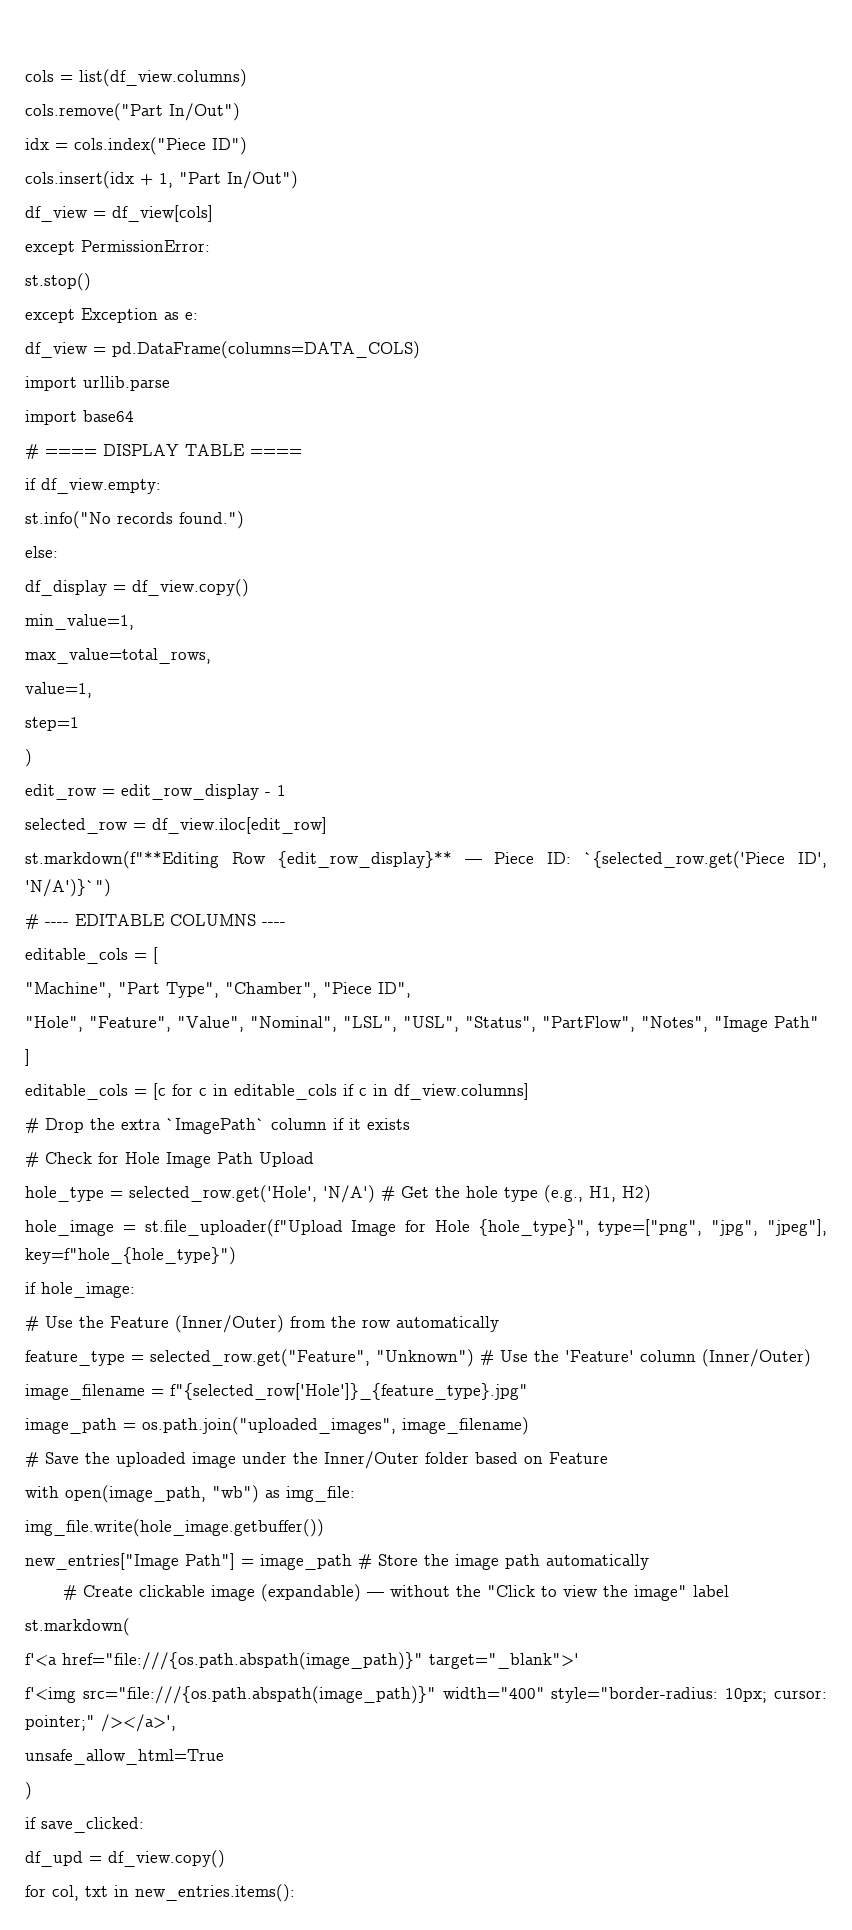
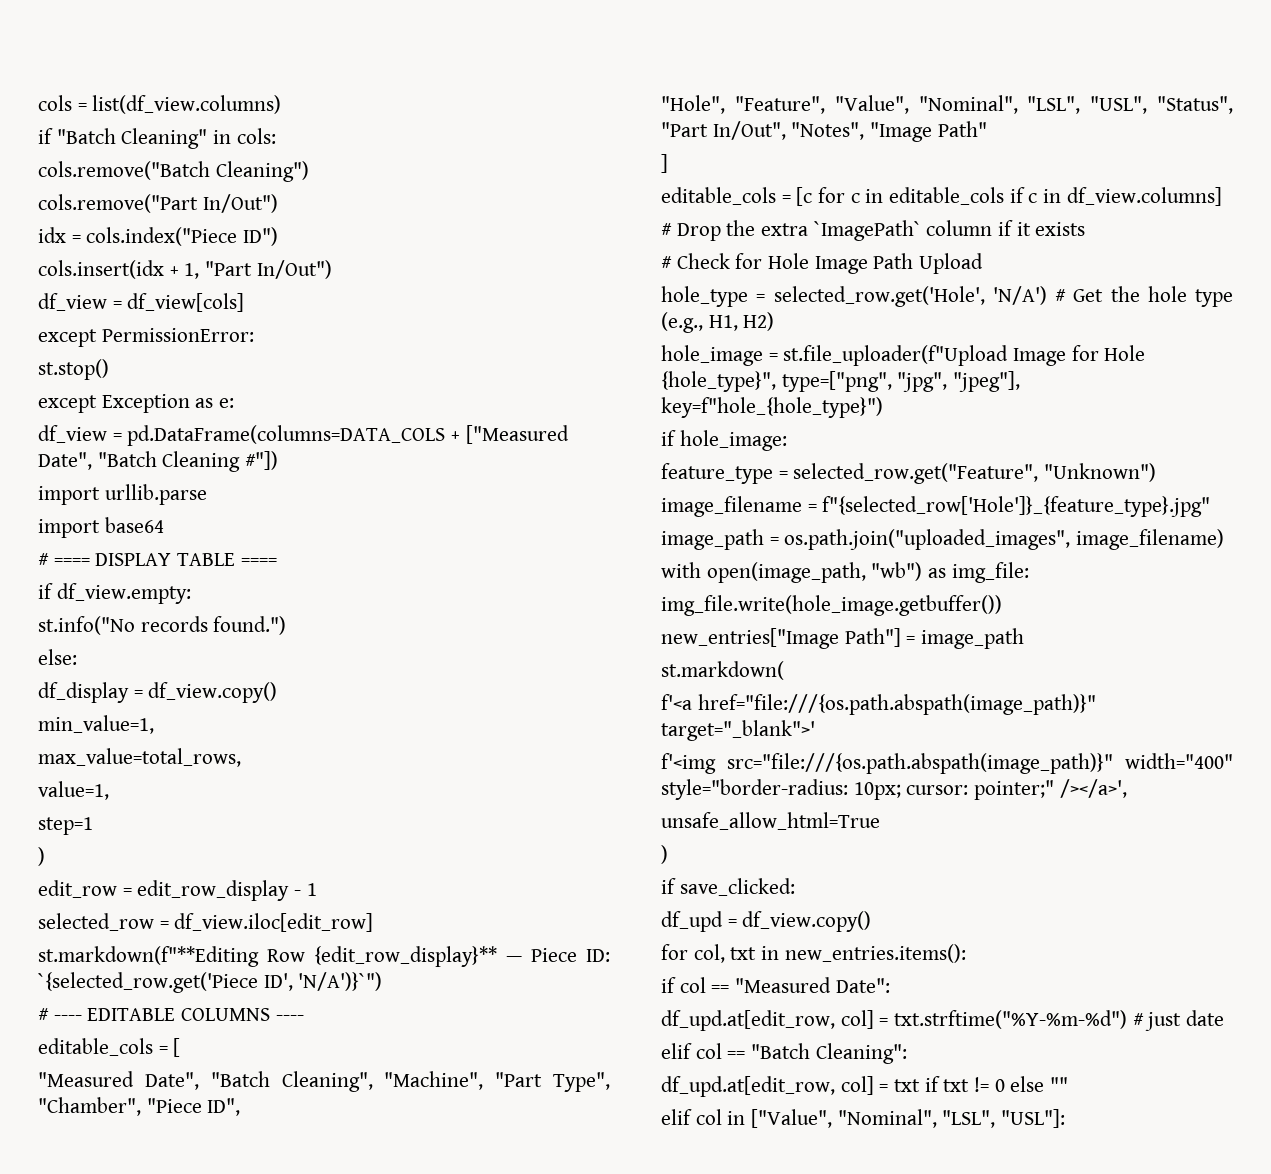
+ if "Batch Cleaning" in cols:
+ cols.remove("Batch Cleaning")
- df_view = pd.DataFrame(columns=DATA_COLS)
+ df_view = pd.DataFrame(columns=DATA_COLS + ["Measured Date", "Batch Cleaning #"])
- "Machine", "Part Type", "Chamber", "Piece ID",
+ "Measured Date", "Batch Cleaning", "Machine", "Part Type", "Chamber", "Piece ID",
- "Hole", "Feature", "Value", "Nominal", "LSL", "USL", "Status", "PartFlow", "Notes", "Image Path"
+ "Hole", "Feature", "Value", "Nominal", "LSL", "USL", "Status", "Part In/Out", "Notes", "Image Path"
- # Use the Feature (Inner/Outer) from the row automatically
- feature_type = selected_row.get("Feature", "Unknown") # Use the 'Feature' column (Inner/Outer)
+ feature_type = selected_row.get("Feature", "Unknown")
- # Save the uploaded image under the Inner/Outer folder based on Feature
- new_entries["Image Path"] = image_path # Store the image path automatically
- # Create clickable image (expandable) — without the "Click to view the image" label
+ new_entries["Image Path"] = image_path
+ if col == "Measured Date":
+ df_upd.at[edit_row, col] = txt.strftime("%Y-%m-%d") # just date
+ elif col == "Batch Cleaning":
+ df_upd.at[edit_row, col] = txt if txt != 0 else ""
+ elif col in ["Value", "Nominal", "LSL", "USL"]:

